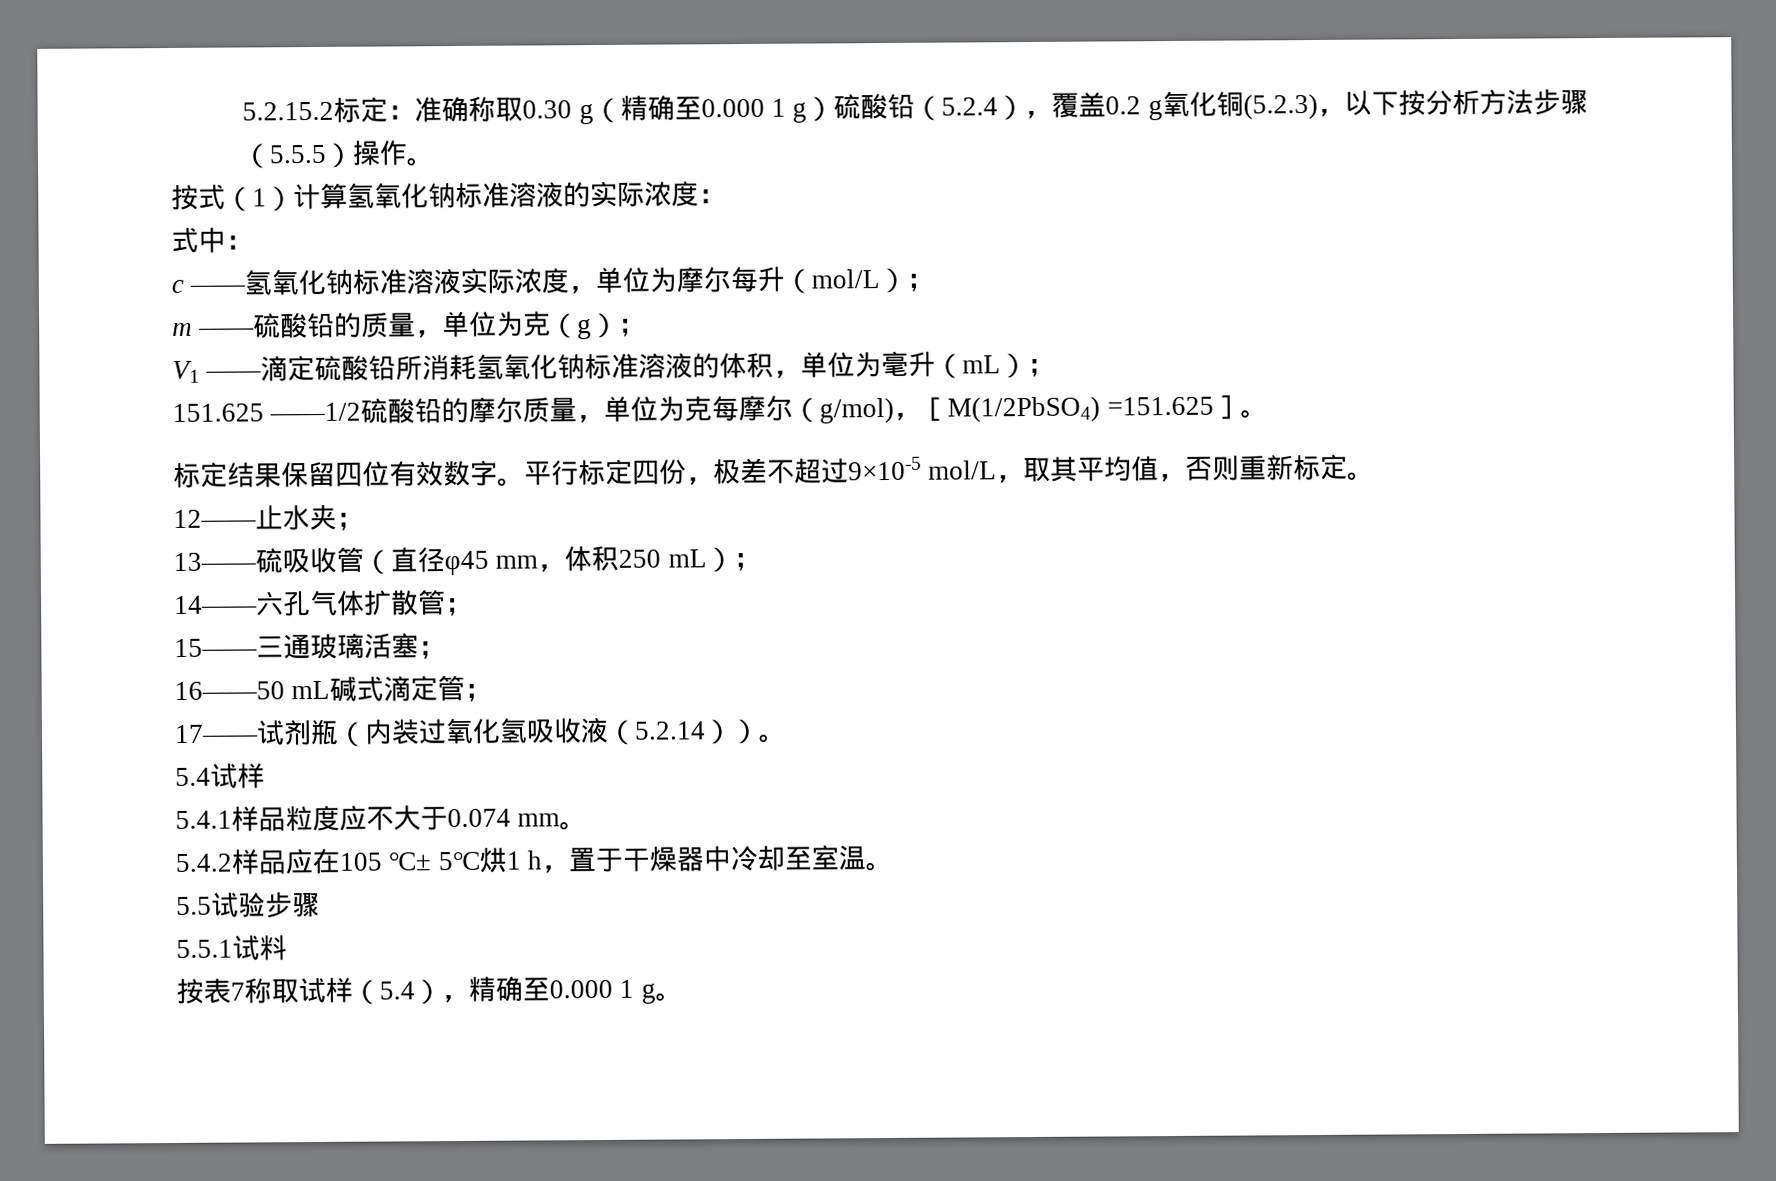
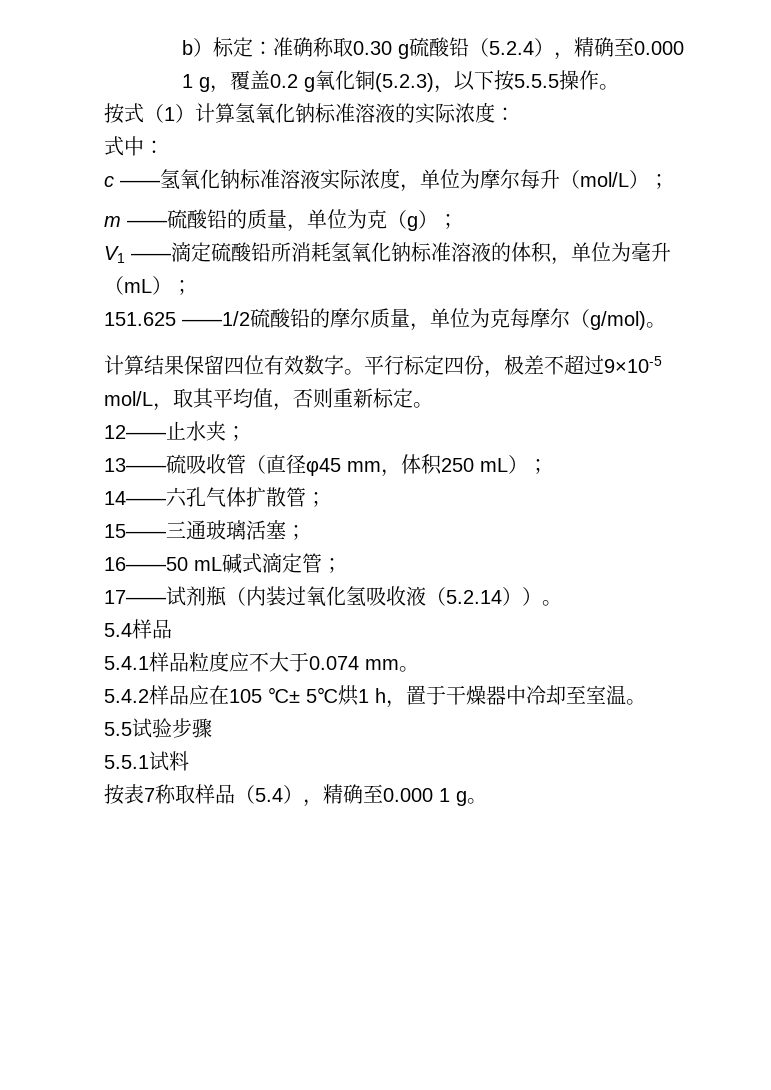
- 5.2.15.2标定：准确称取0.30 g（精确至0.000 1 g）硫酸铅（5.2.4），覆盖0.2 g氧化铜(5.2.3)，以下按分析方法步骤（5.5.5）操作。
+ b）标定：准确称取0.30 g硫酸铅（5.2.4），精确至0.000 1 g，覆盖0.2 g氧化铜(5.2.3)，以下按5.5.5操作。
- 151.625 ——1/2硫酸铅的摩尔质量，单位为克每摩尔（g/mol)，［M(1/2PbSO4) =151.625］。
- 标定结果保留四位有效数字。
+ 151.625 ——1/2硫酸铅的摩尔质量，单位为克每摩尔（g/mol)。
+ 计算结果保留四位有效数字。
- 5.4试样
+ 5.4样品
- 按表7称取试样（5.4），精确至0.000 1 g。
+ 按表7称取样品（5.4），精确至0.000 1 g。

